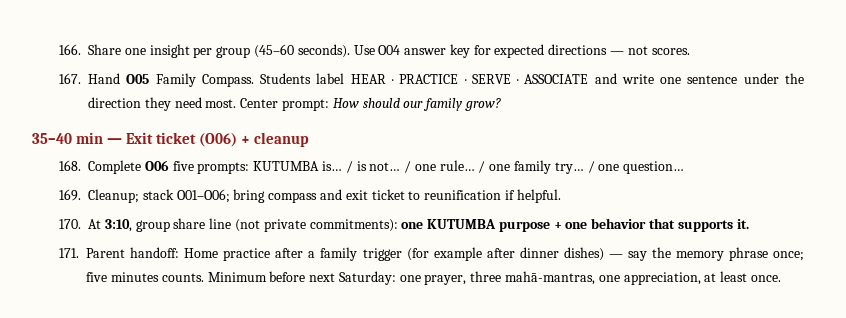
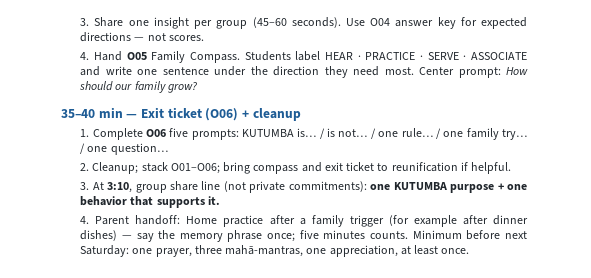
- 166. Share one insight per group (45–60 seconds).
+ 3. Share one insight per group (45–60 seconds).
- 167. Hand O05 Family Compass.
+ 4. Hand O05 Family Compass.
- 168. Complete O06 five prompts: KUTUMBA is…
+ 1. Complete O06 five prompts: KUTUMBA is…
- 169. Cleanup; stack O01–O06; bring compass and exit ticket to reunification if helpful.
+ 2. Cleanup; stack O01–O06; bring compass and exit ticket to reunification if helpful.
- 170. At 3:10, group share line (not private commitments): one KUTUMBA purpose + one behavior that supports it.
+ 3. At 3:10, group share line (not private commitments): one KUTUMBA purpose + one behavior that supports it.
- 171. Parent handoff: Home practice after a family trigger (for example after dinner dishes) — say the memory phrase once; five minutes counts.
+ 4. Parent handoff: Home practice after a family trigger (for example after dinner dishes) — say the memory phrase once; five minutes counts.

